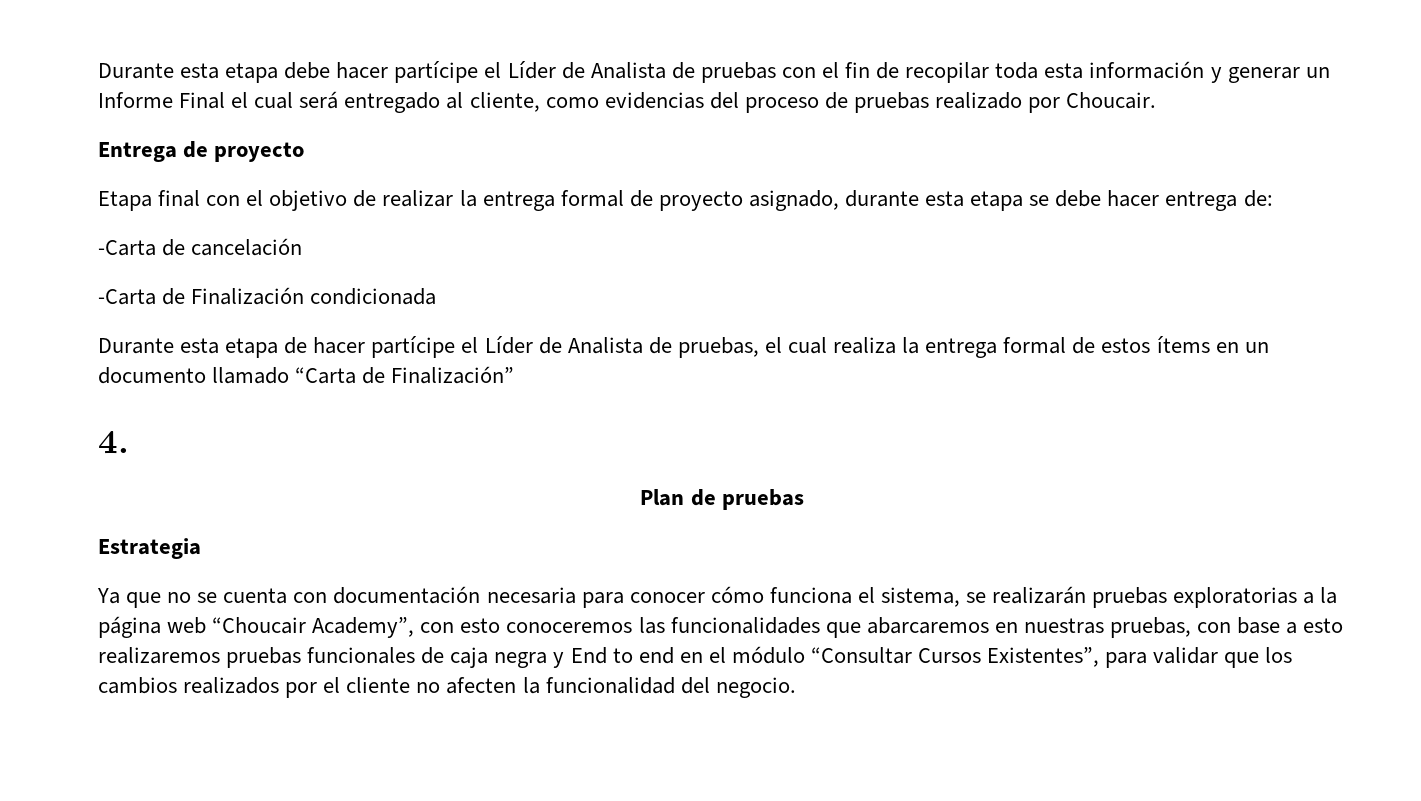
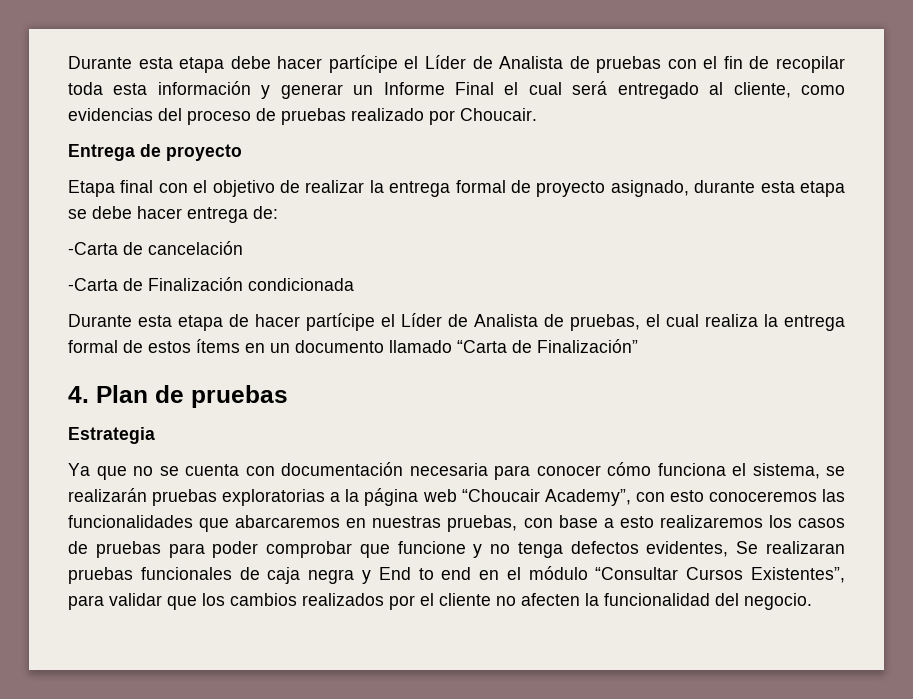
- 4.
- Plan de pruebas
+ 4. Plan de pruebas
- Ya que no se cuenta con documentación necesaria para conocer cómo funciona el sistema, se realizarán pruebas exploratorias a la página web “Choucair Academy”, con esto conoceremos las funcionalidades que abarcaremos en nuestras pruebas, con base a esto realizaremos pruebas funcionales de caja negra y End to end en el módulo “Consultar Cursos Existentes”, para validar que los cambios realizados por el cliente no afecten la funcionalidad del negocio.
+ Ya que no se cuenta con documentación necesaria para conocer cómo funciona el sistema, se realizarán pruebas exploratorias a la página web “Choucair Academy”, con esto conoceremos las funcionalidades que abarcaremos en nuestras pruebas, con base a esto realizaremos los casos de pruebas para poder comprobar que funcione y no tenga defectos evidentes, Se realizaran pruebas funcionales de caja negra y End to end en el módulo “Consultar Cursos Existentes”, para validar que los cambios realizados por el cliente no afecten la funcionalidad del negocio.

